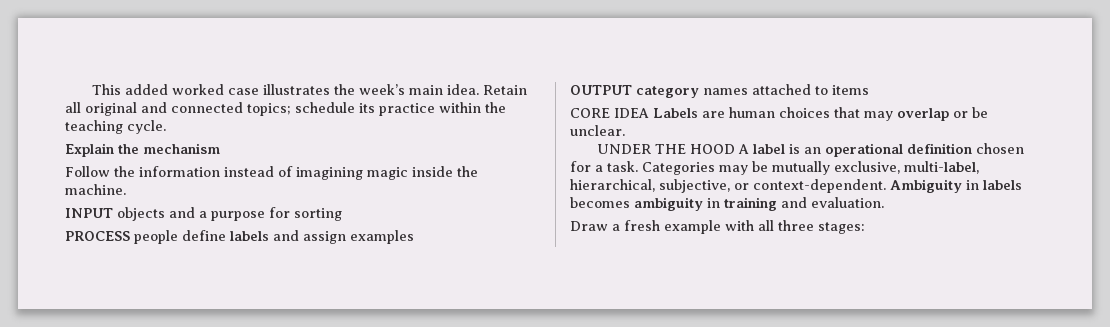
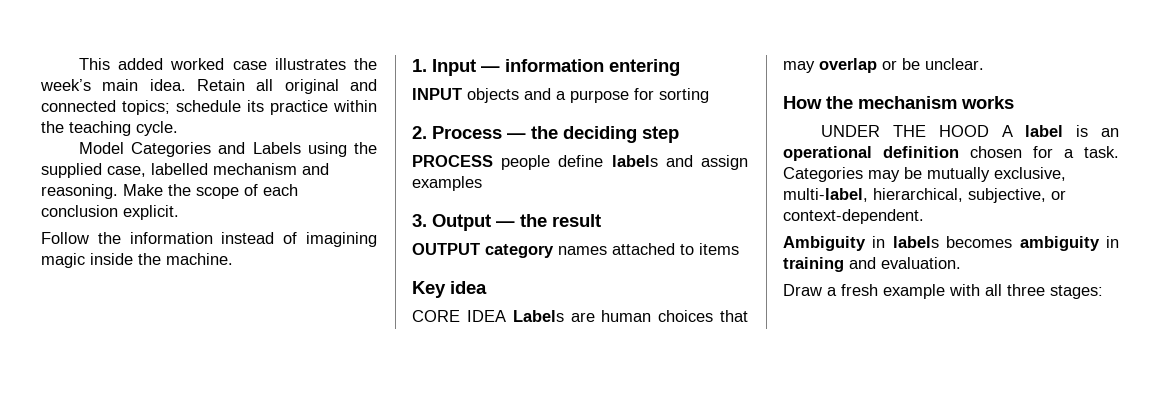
- Explain the mechanism
+ Model Categories and Labels using the supplied case, labelled mechanism and reasoning. Make the scope of each conclusion explicit.
+ 1. Input — information entering
+ 2. Process — the deciding step
+ 3. Output — the result
+ Key idea
+ How the mechanism works
- Categories may be mutually exclusive, multi-label, hierarchical, subjective, or context-dependent. Ambiguity in labels becomes ambiguity in training and evaluation.
+ Categories may be mutually exclusive, multi-label, hierarchical, subjective, or context-dependent.
+ Ambiguity in labels becomes ambiguity in training and evaluation.

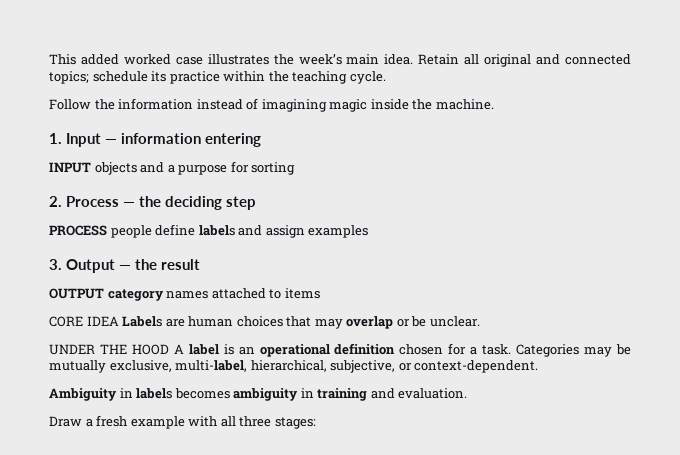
- Model Categories and Labels using the supplied case, labelled mechanism and reasoning. Make the scope of each conclusion explicit.
- Key idea
- How the mechanism works

